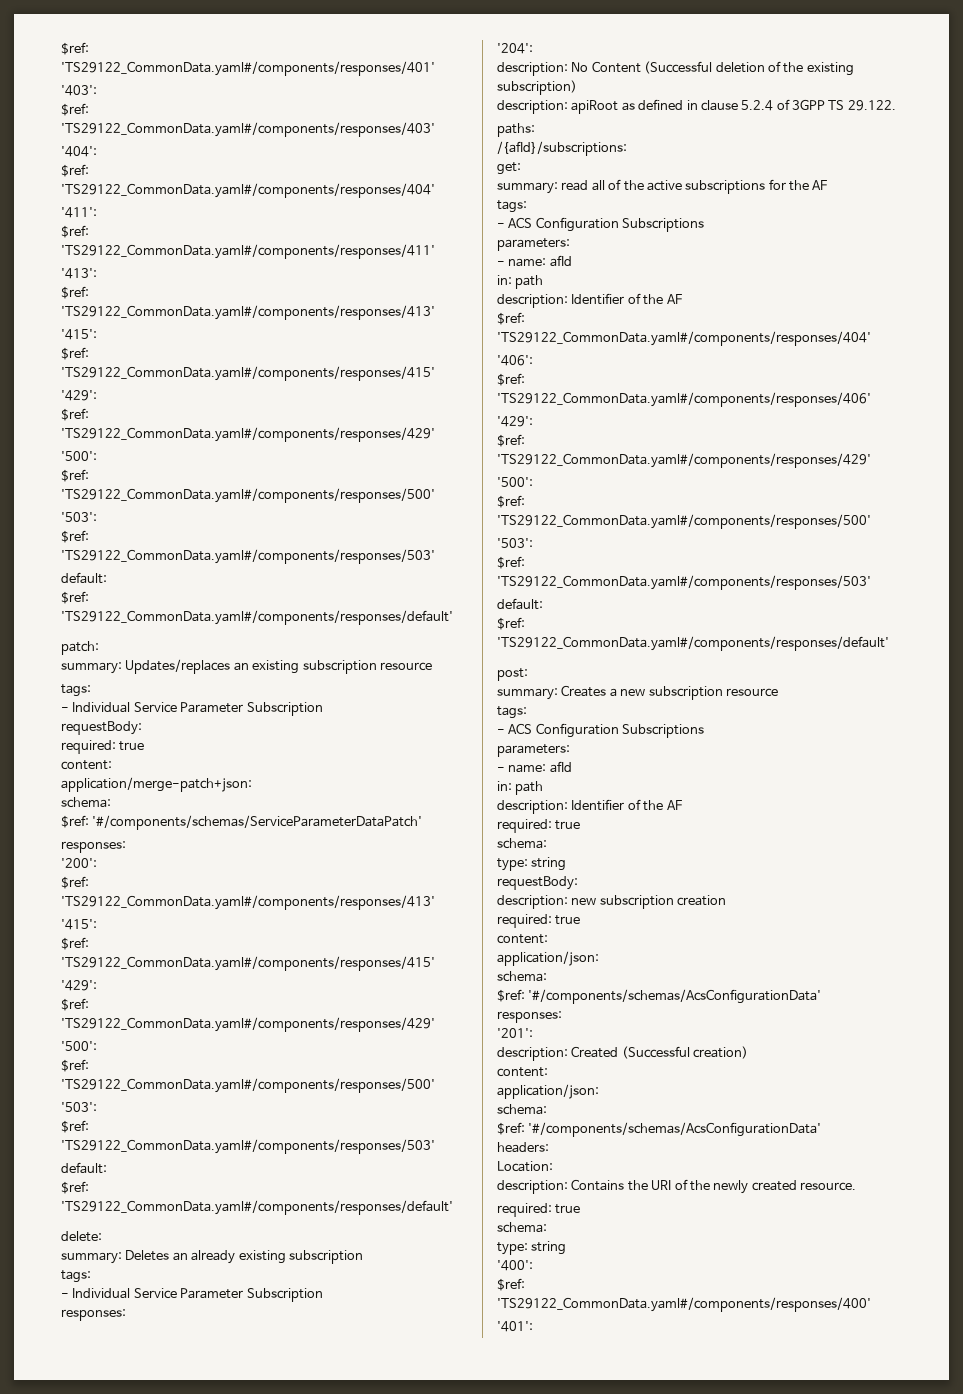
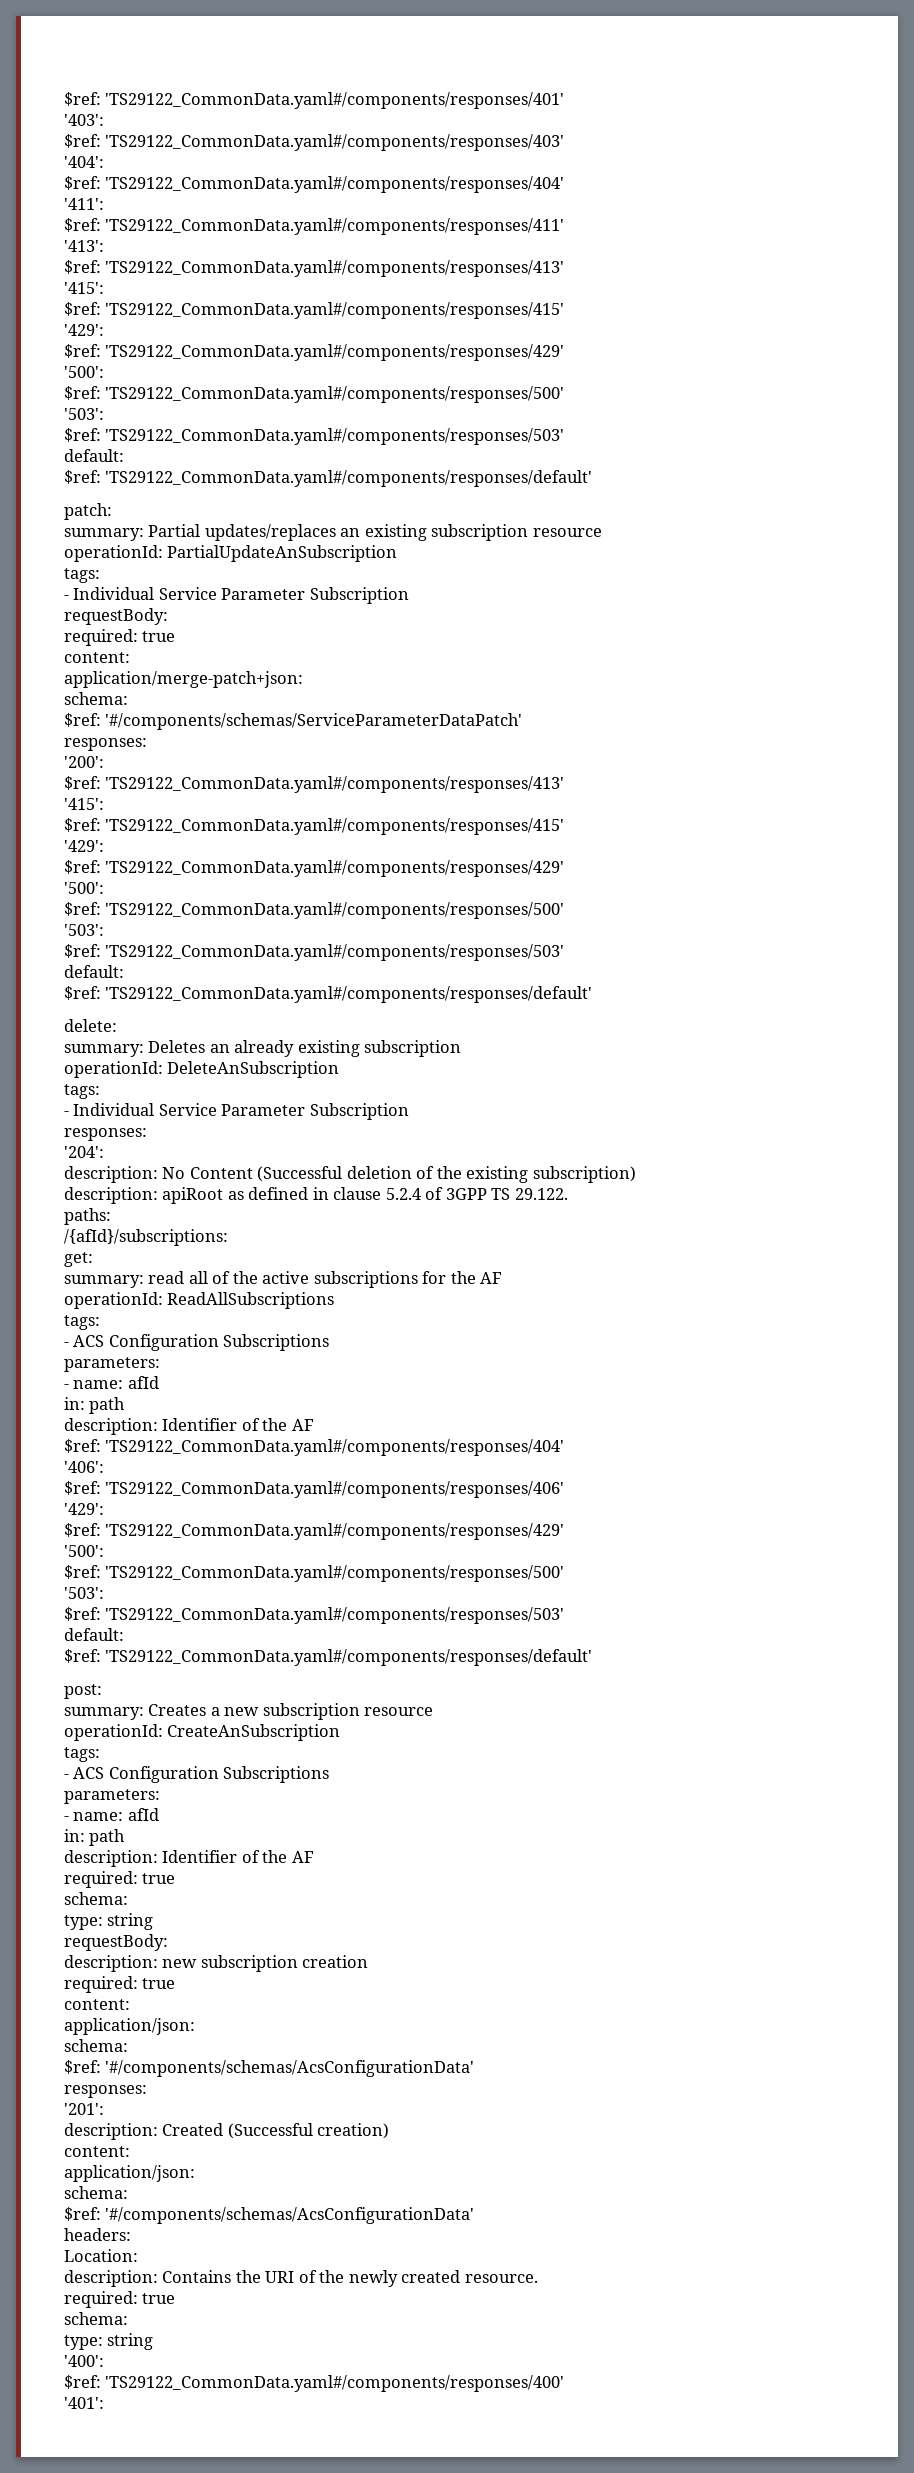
- summary: Updates/replaces an existing subscription resource
+ summary: Partial updates/replaces an existing subscription resource
+ operationId: PartialUpdateAnSubscription
+ operationId: DeleteAnSubscription
+ operationId: ReadAllSubscriptions
+ operationId: CreateAnSubscription

